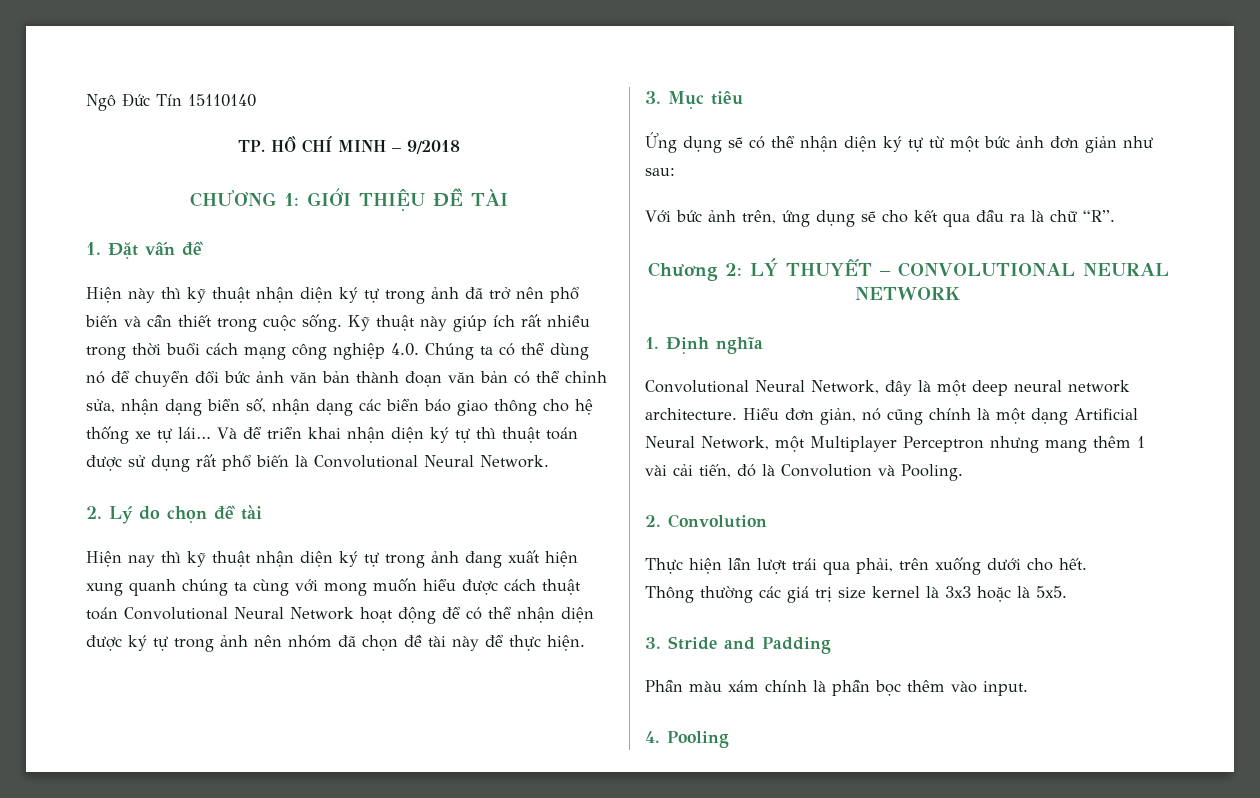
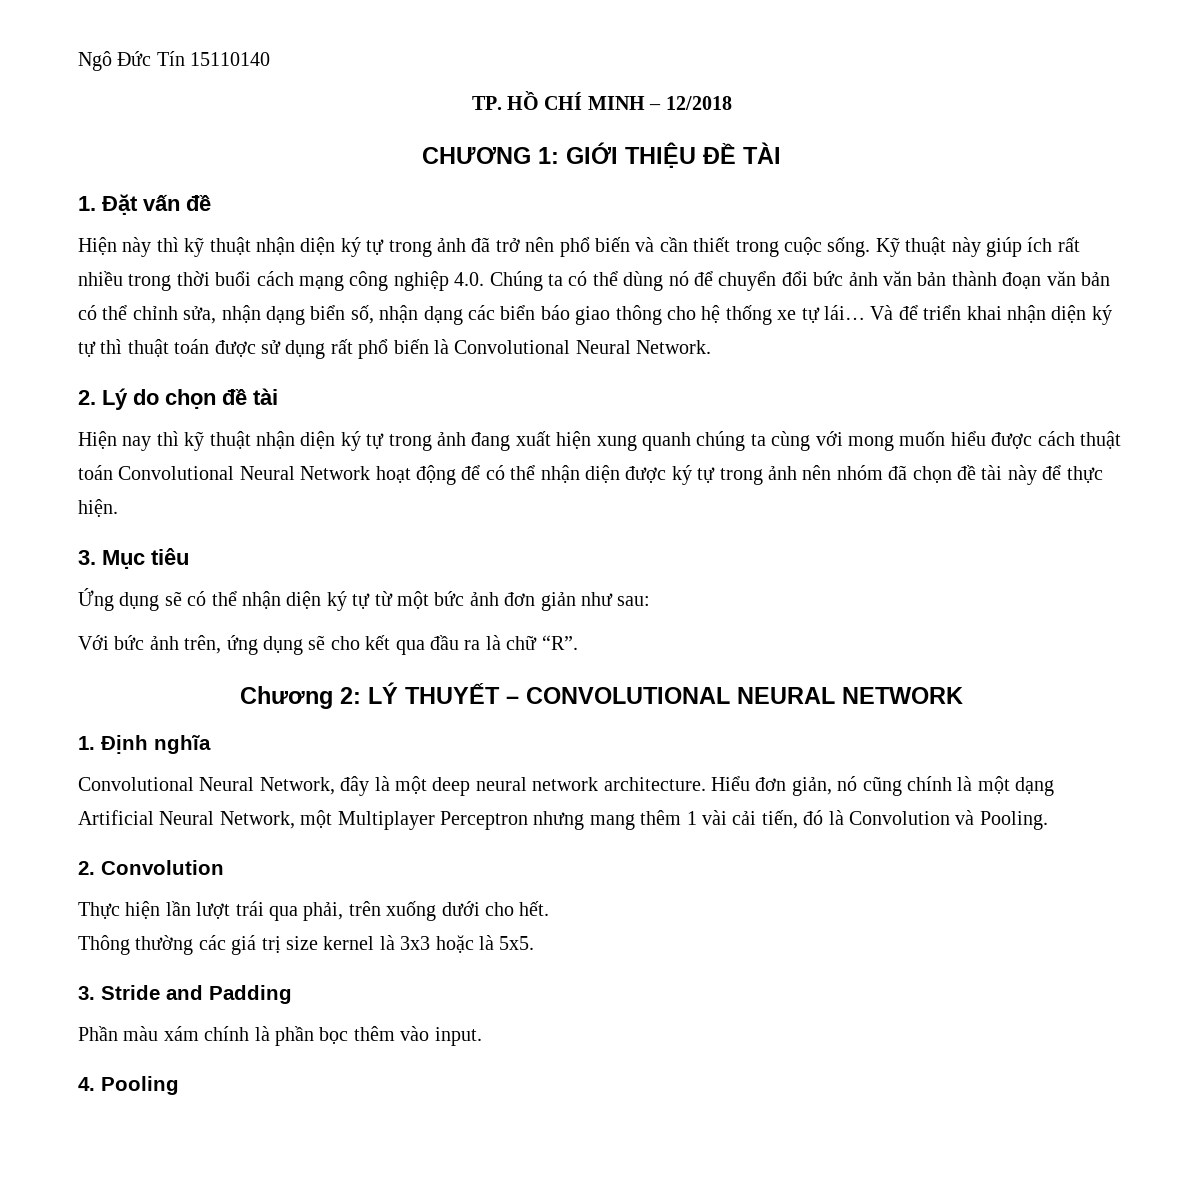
- TP. HỒ CHÍ MINH – 9/2018
+ TP. HỒ CHÍ MINH – 12/2018

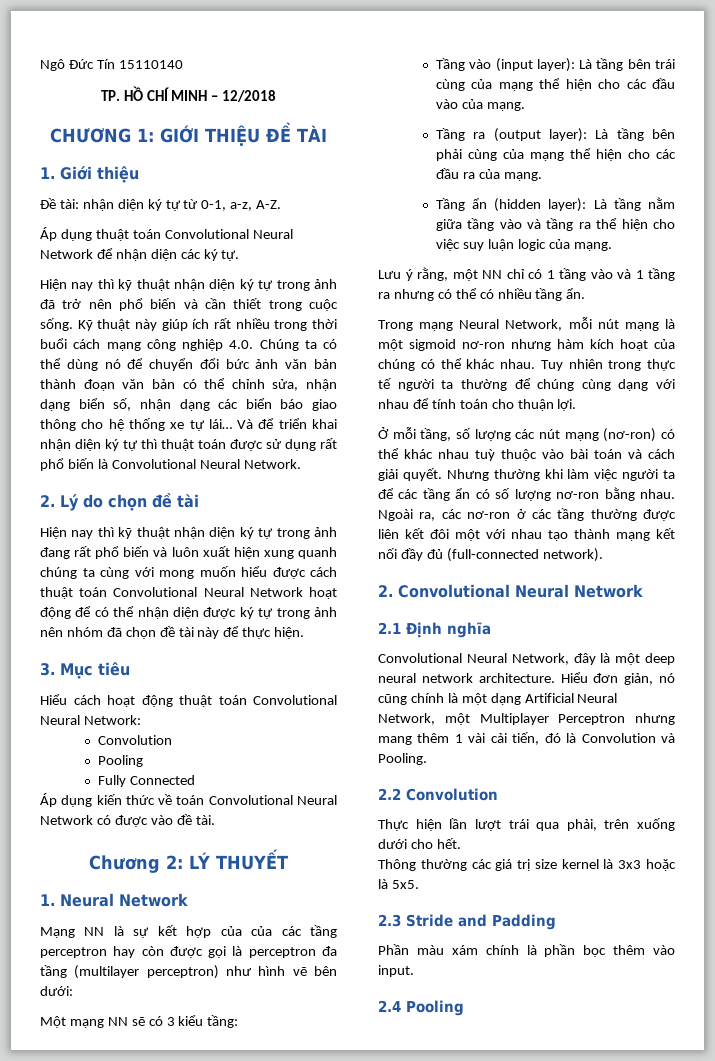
- 1. Đặt vấn đề
- Hiện này thì kỹ thuật nhận diện ký tự trong ảnh đã trở nên phổ biến và cần thiết trong cuộc sống.
+ 1. Giới thiệu
+ Đề tài: nhận diện ký tự từ 0-1, a-z, A-Z.
+ Áp dụng thuật toán Convolutional Neural Network để nhận diện các ký tự.
+ Hiện nay thì kỹ thuật nhận diện ký tự trong ảnh đã trở nên phổ biến và cần thiết trong cuộc sống.
- Hiện nay thì kỹ thuật nhận diện ký tự trong ảnh đang xuất hiện xung quanh chúng ta cùng với mong muốn hiểu được cách thuật toán Convolutional Neural Network hoạt động để có thể nhận diện được ký tự trong ảnh nên nhóm đã chọn đề tài này để thực hiện.
+ Hiện nay thì kỹ thuật nhận diện ký tự trong ảnh đang rất phổ biến và luôn xuất hiện xung quanh chúng ta cùng với mong muốn hiểu được cách thuật toán Convolutional Neural Network hoạt động để có thể nhận diện được ký tự trong ảnh nên nhóm đã chọn đề tài này để thực hiện.
- Ứng dụng sẽ có thể nhận diện ký tự từ một bức ảnh đơn giản như sau:
- Với bức ảnh trên, ứng dụng sẽ cho kết qua đầu ra là chữ “R”.
- Chương 2: LÝ THUYẾT – CONVOLUTIONAL NEURAL NETWORK
- 1. Định nghĩa
+ Hiểu cách hoạt động thuật toán Convolutional Neural Network:
+ Convolution
+ Pooling
+ Fully Connected
+ Áp dụng kiến thức về toán Convolutional Neural Network có được vào đề tài.
+ Chương 2: LÝ THUYẾT
+ 1. Neural Network
+ Mạng NN là sự kết hợp của của các tầng perceptron hay còn được gọi là perceptron đa tầng (multilayer perceptron) như hình vẽ bên dưới:
+ Một mạng NN sẽ có 3 kiểu tầng:
+ Tầng vào (input layer): Là tầng bên trái cùng của mạng thể hiện cho các đầu vào của mạng.
+ Tầng ra (output layer): Là tầng bên phải cùng của mạng thể hiện cho các đầu ra của mạng.
+ Tầng ẩn (hidden layer): Là tầng nằm giữa tầng vào và tầng ra thể hiện cho việc suy luận logic của mạng.
+ Lưu ý rằng, một NN chỉ có 1 tầng vào và 1 tầng ra nhưng có thể có nhiều tầng ẩn.
+ Trong mạng Neural Network, mỗi nút mạng là một sigmoid nơ-ron nhưng hàm kích hoạt của chúng có thể khác nhau. Tuy nhiên trong thực tế người ta thường để chúng cùng dạng với nhau để tính toán cho thuận lợi.
+ Ở mỗi tầng, số lượng các nút mạng (nơ-ron) có thể khác nhau tuỳ thuộc vào bài toán và cách giải quyết. Nhưng thường khi làm việc người ta để các tầng ẩn có số lượng nơ-ron bằng nhau. Ngoài ra, các nơ-ron ở các tầng thường được liên kết đôi một với nhau tạo thành mạng kết nối đầy đủ (full-connected network).
+ 2. Convolutional Neural Network
+ 2.1 Định nghĩa
- 2. Convolution
+ 2.2 Convolution
- 3. Stride and Padding
+ 2.3 Stride and Padding
- 4. Pooling
+ 2.4 Pooling

